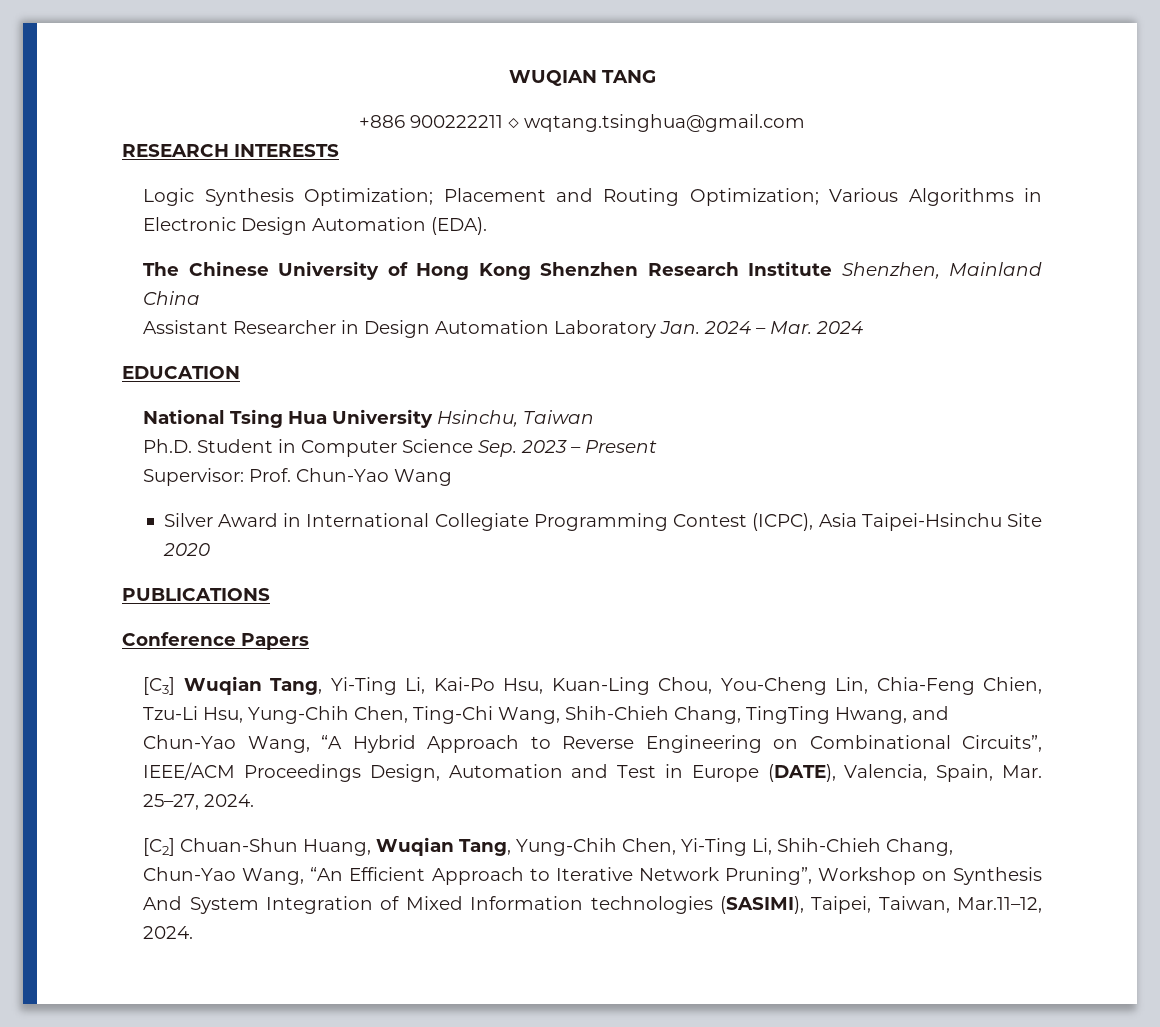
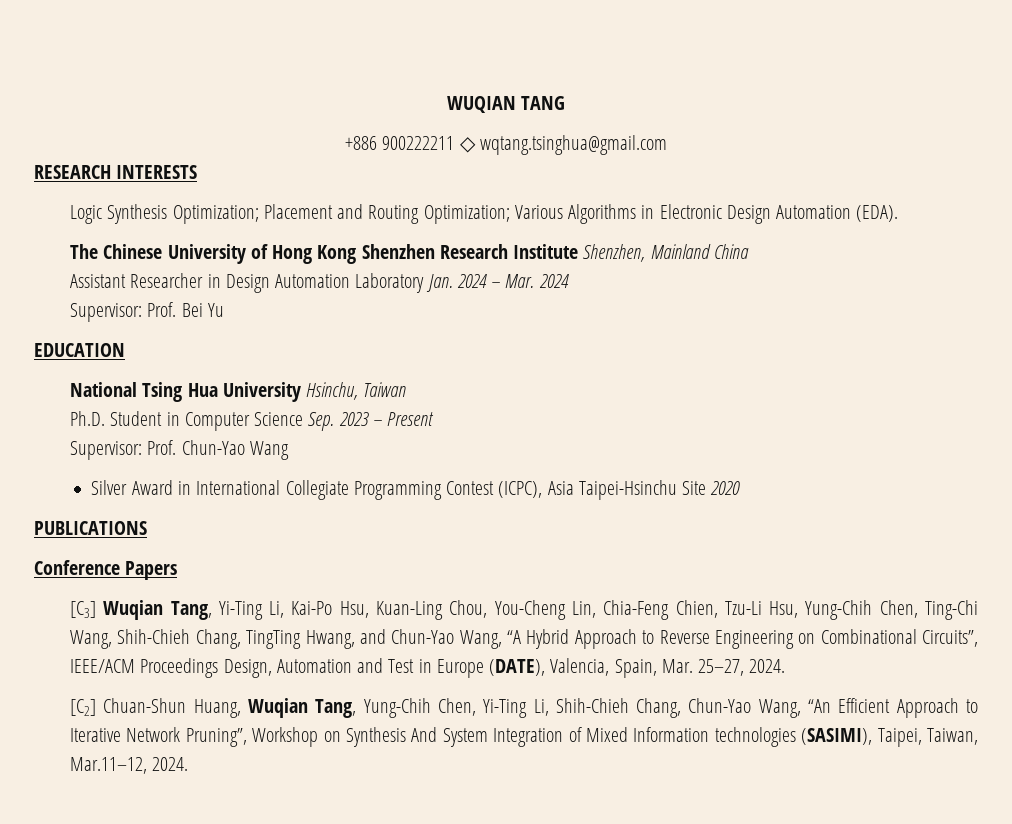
+ Supervisor: Prof. Bei Yu

